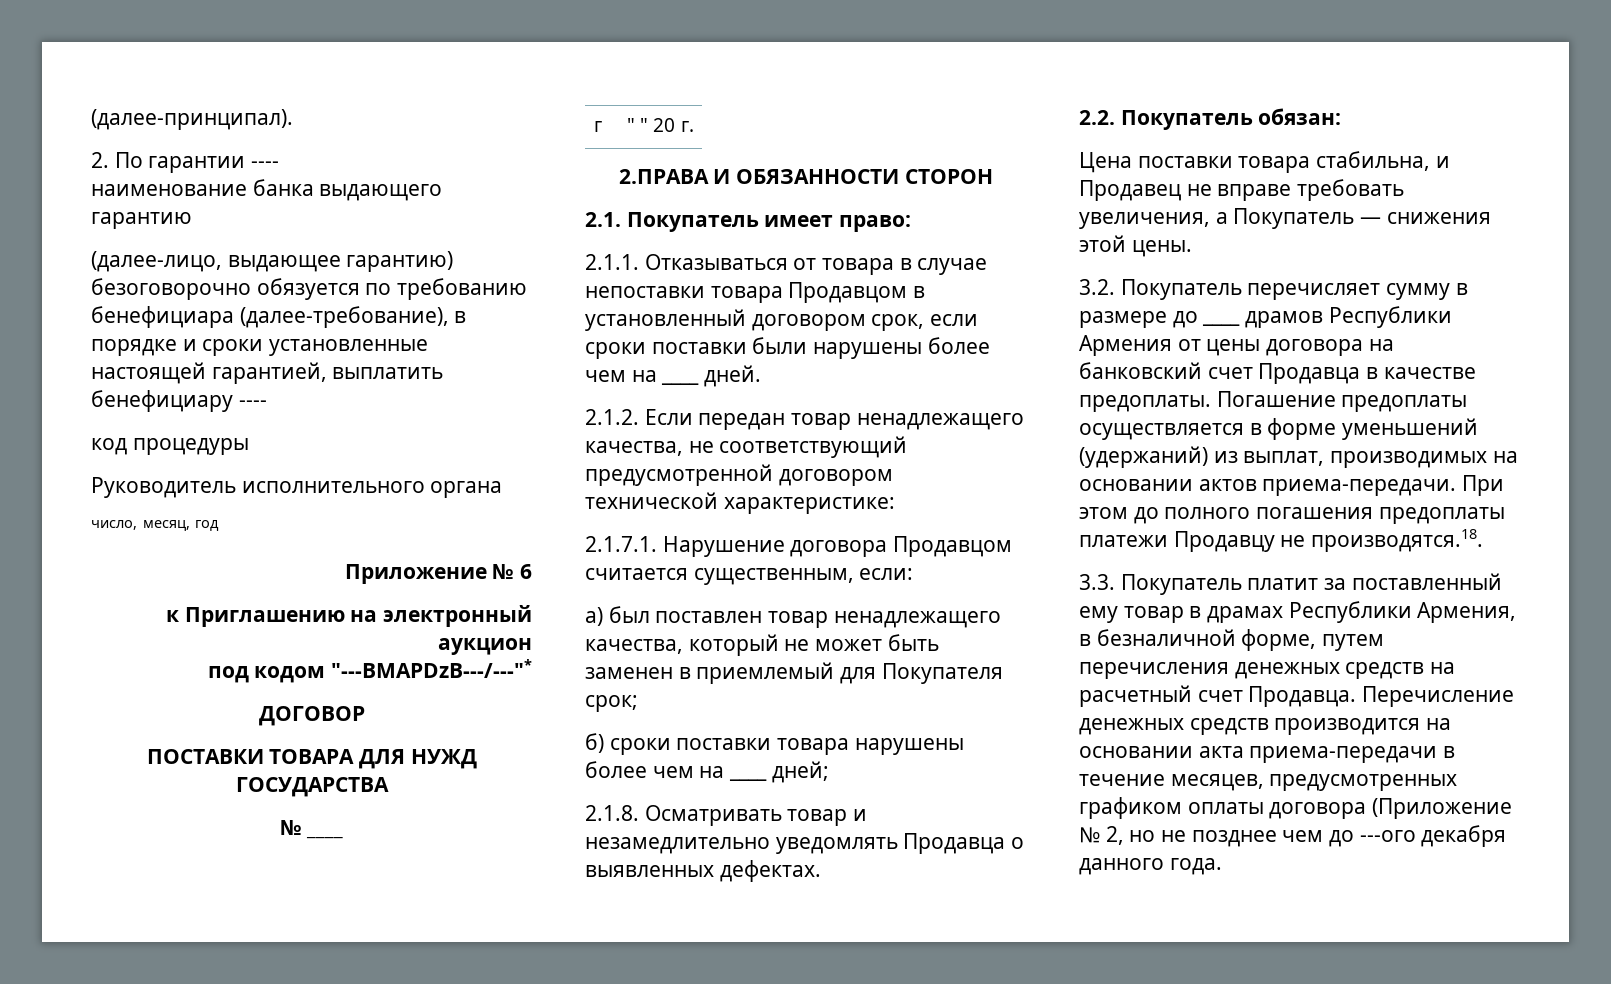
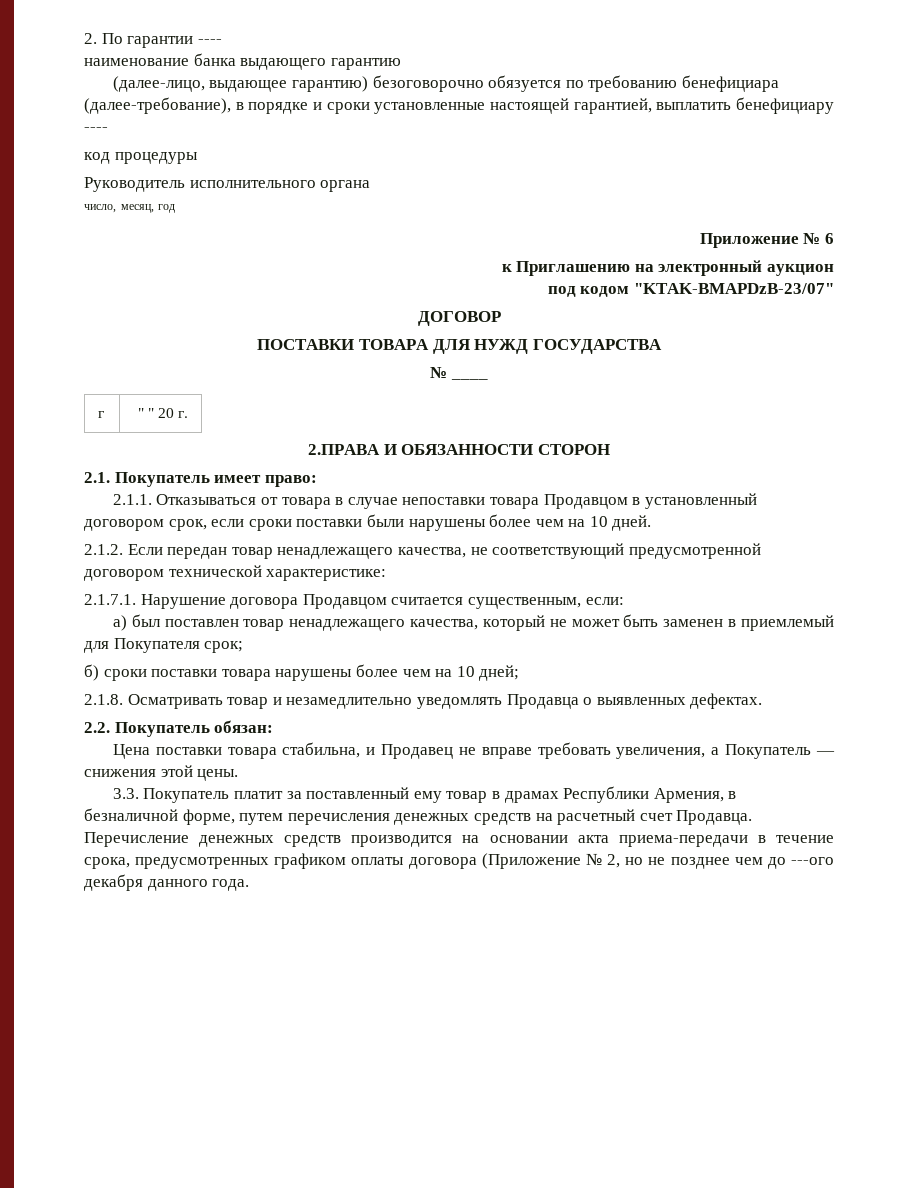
- (далее-принципал).
- под кодом "---BMAPDzB---/---"*
+ под кодом "KTAK-BMAPDzB-23/07"
- 2.1.1. Отказываться от товара в случае непоставки товара Продавцом в установленный договором срок, если сроки поставки были нарушены более чем на ____ дней.
+ 2.1.1. Отказываться от товара в случае непоставки товара Продавцом в установленный договором срок, если сроки поставки были нарушены более чем на 10 дней.
- б) сроки поставки товара нарушены более чем на ____ дней;
+ б) сроки поставки товара нарушены более чем на 10 дней;
- 3.2. Покупатель перечисляет сумму в размере до ____ драмов Республики Армения от цены договора на банковский счет Продавца в качестве предоплаты. Погашение предоплаты осуществляется в форме уменьшений (удержаний) из выплат, производимых на основании актов приема-передачи. При этом до полного погашения предоплаты платежи Продавцу не производятся.18.
- Перечисление денежных средств производится на основании акта приема-передачи в течение месяцев, предусмотренных графиком оплаты договора (Приложение № 2, но не позднее чем до ---ого декабря данного года.
+ Перечисление денежных средств производится на основании акта приема-передачи в течение срока, предусмотренных графиком оплаты договора (Приложение № 2, но не позднее чем до ---ого декабря данного года.

